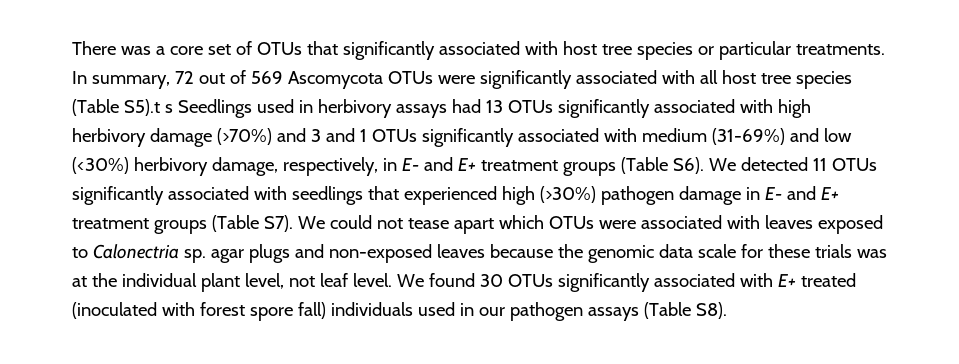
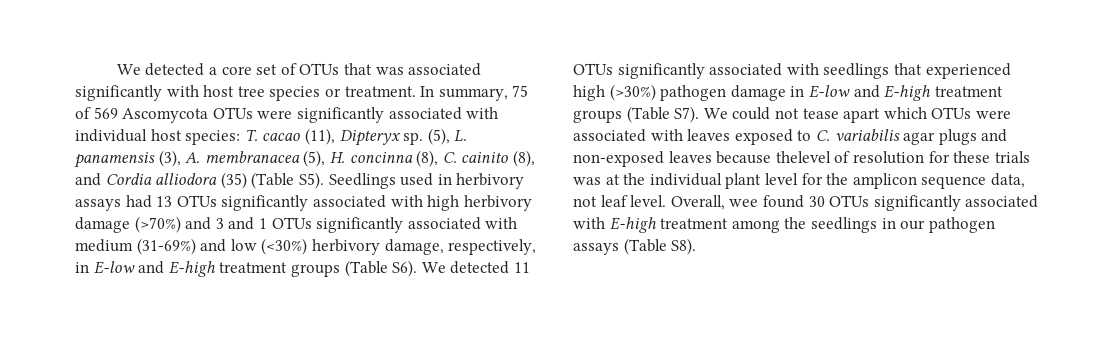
- There was a core set of OTUs that significantly associated with host tree species or particular treatments. In summary, 72 out of 569 Ascomycota OTUs were significantly associated with all host tree species (Table S5).t s Seedlings used in herbivory assays had 13 OTUs significantly associated with high herbivory damage (>70%) and 3 and 1 OTUs significantly associated with medium (31-69%) and low (<30%) herbivory damage, respectively, in E- and E+ treatment groups (Table S6). We detected 11 OTUs significantly associated with seedlings that experienced high (>30%) pathogen damage in E- and E+ treatment groups (Table S7). We could not tease apart which OTUs were associated with leaves exposed to Calonectria sp. agar plugs and non-exposed leaves because the genomic data scale for these trials was at the individual plant level, not leaf level.
+ We detected a core set of OTUs that was associated significantly with host tree species or treatment. In summary, 75 of 569 Ascomycota OTUs were significantly associated with individual host species: T. cacao (11), Dipteryx sp. (5), L. panamensis (3), A. membranacea (5), H. concinna (8), C. cainito (8), and Cordia alliodora (35) (Table S5). Seedlings used in herbivory assays had 13 OTUs significantly associated with high herbivory damage (>70%) and 3 and 1 OTUs significantly associated with medium (31-69%) and low (<30%) herbivory damage, respectively, in E-low and E-high treatment groups (Table S6). We detected 11 OTUs significantly associated with seedlings that experienced high (>30%) pathogen damage in E-low and E-high treatment groups (Table S7). We could not tease apart which OTUs were associated with leaves exposed to C. variabilis agar plugs and non-exposed leaves because thelevel of resolution for these trials was at the individual plant level for the amplicon sequence data, not leaf level.
- We found 30 OTUs significantly associated with E+ treated (inoculated with forest spore fall) individuals used in our pathogen assays (Table S8).
+ Overall, wee found 30 OTUs significantly associated with E-high treatment among the seedlings in our pathogen assays (Table S8).

